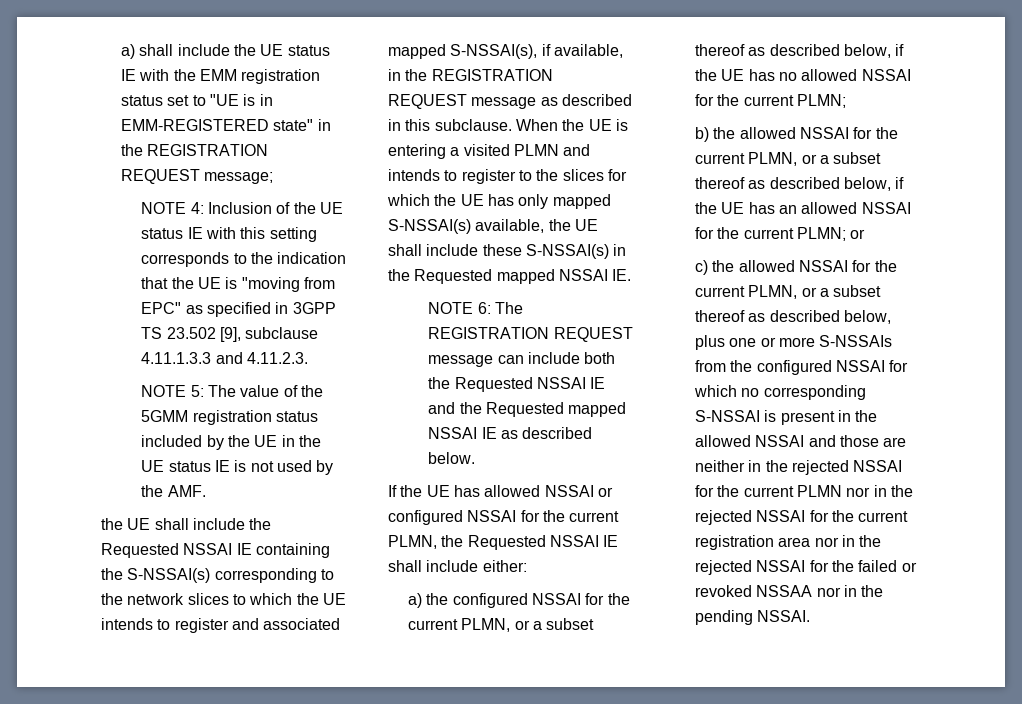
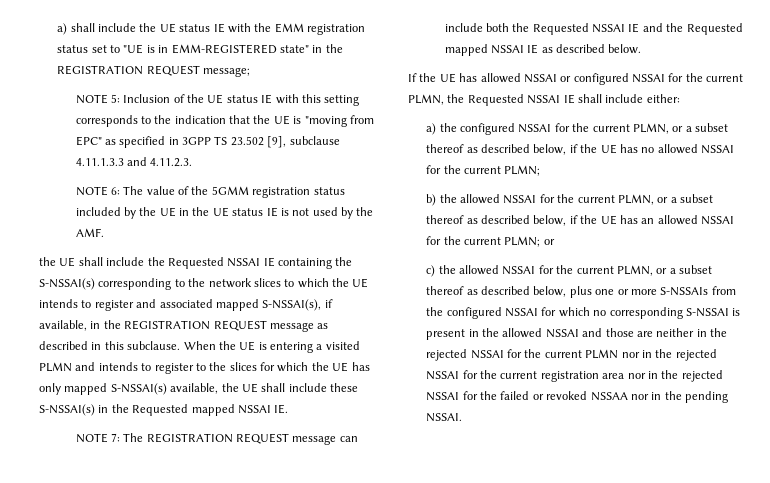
- NOTE 4: Inclusion of the UE status IE with this setting corresponds to the indication that the UE is "moving from EPC" as specified in 3GPP TS 23.502 [9], subclause 4.11.1.3.3 and 4.11.2.3.
+ NOTE 5: Inclusion of the UE status IE with this setting corresponds to the indication that the UE is "moving from EPC" as specified in 3GPP TS 23.502 [9], subclause 4.11.1.3.3 and 4.11.2.3.
- NOTE 5: The value of the 5GMM registration status included by the UE in the UE status IE is not used by the AMF.
+ NOTE 6: The value of the 5GMM registration status included by the UE in the UE status IE is not used by the AMF.
- NOTE 6: The REGISTRATION REQUEST message can include both the Requested NSSAI IE and the Requested mapped NSSAI IE as described below.
+ NOTE 7: The REGISTRATION REQUEST message can include both the Requested NSSAI IE and the Requested mapped NSSAI IE as described below.

